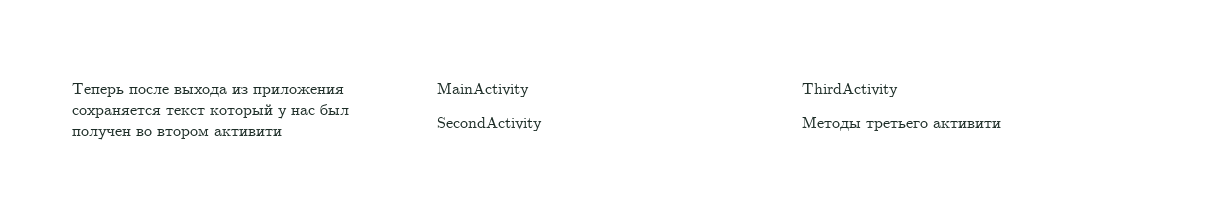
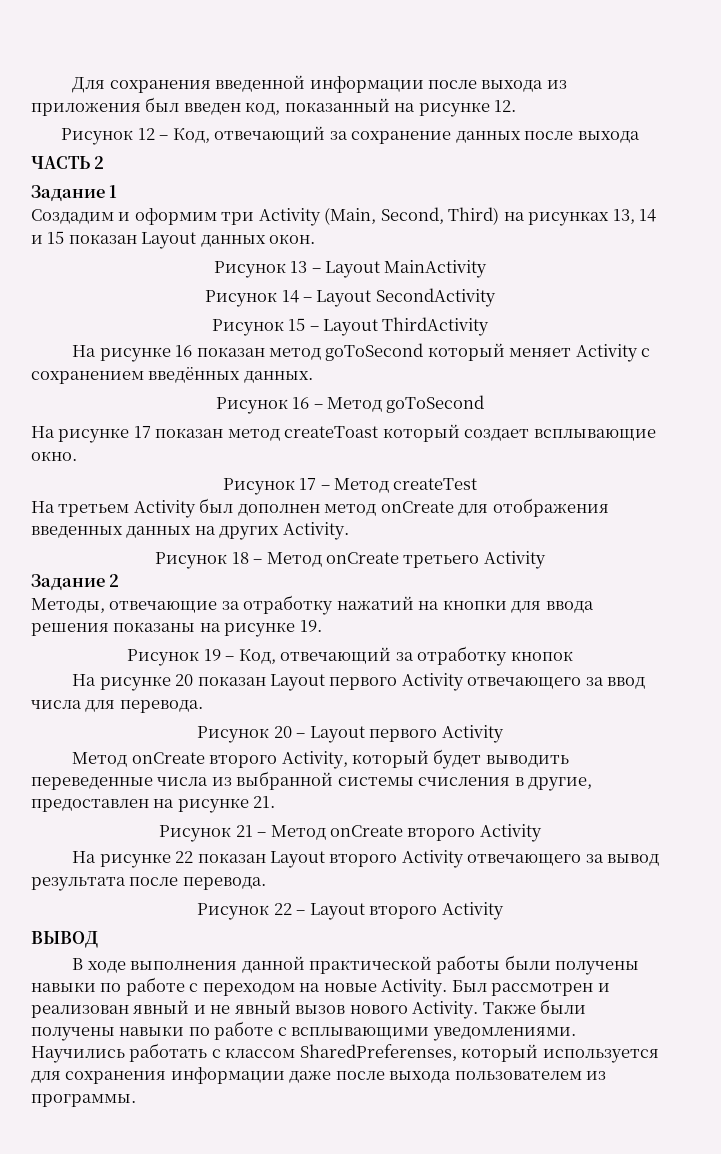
- Теперь после выхода из приложения сохраняется текст который у нас был получен во втором активити
- MainActivity
- SecondActivity
- ThirdActivity
- Методы третьего активити
+ Для сохранения введенной информации после выхода из приложения был введен код, показанный на рисунке 12.
+ Рисунок 12 – Код, отвечающий за сохранение данных после выхода
+ ЧАСТЬ 2
+ Задание 1
+ Создадим и оформим три Activity (Main, Second, Third) на рисунках 13, 14 и 15 показан Layout данных окон.
+ Рисунок 13 – Layout MainActivity
+ Рисунок 14 – Layout SecondActivity
+ Рисунок 15 – Layout ThirdActivity
+ На рисунке 16 показан метод goToSecond который меняет Activity с сохранением введённых данных.
+ Рисунок 16 – Метод goToSecond
+ На рисунке 17 показан метод createToast который создает всплывающие окно.
+ Рисунок 17 – Метод createTest
+ На третьем Activity был дополнен метод onCreate для отображения введенных данных на других Activity.
+ Рисунок 18 – Метод onCreate третьего Activity
+ Задание 2
+ Методы, отвечающие за отработку нажатий на кнопки для ввода решения показаны на рисунке 19.
+ Рисунок 19 – Код, отвечающий за отработку кнопок
+ На рисунке 20 показан Layout первого Activity отвечающего за ввод числа для перевода.
+ Рисунок 20 – Layout первого Activity
+ Метод onCreate второго Activity, который будет выводить переведенные числа из выбранной системы счисления в другие, предоставлен на рисунке 21.
+ Рисунок 21 – Метод onCreate второго Activity
+ На рисунке 22 показан Layout второго Activity отвечающего за вывод результата после перевода.
+ Рисунок 22 – Layout второго Activity
+ ВЫВОД
+ В ходе выполнения данной практической работы были получены навыки по работе с переходом на новые Activity. Был рассмотрен и реализован явный и не явный вызов нового Activity. Также были получены навыки по работе с всплывающими уведомлениями. Научились работать с классом SharedPreferenses, который используется для сохранения информации даже после выхода пользователем из программы.

